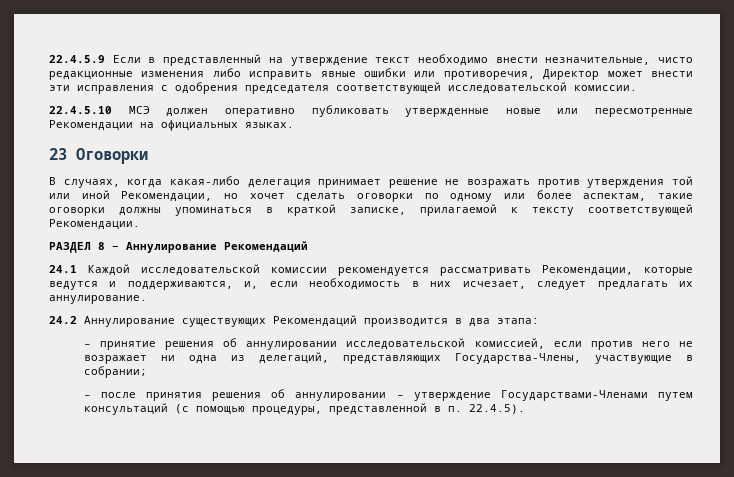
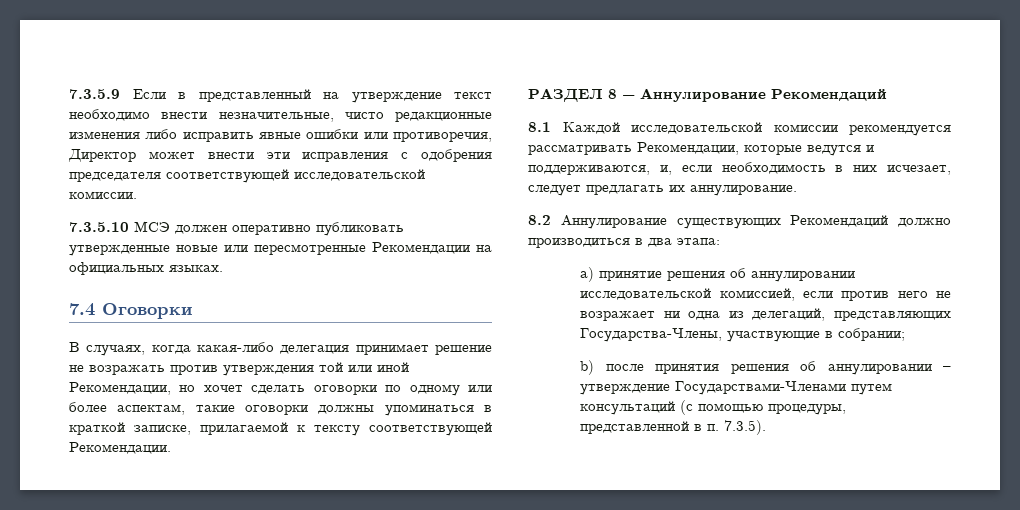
- 22.4.5.9 Если в представленный на утверждение текст необходимо внести незначительные, чисто редакционные изменения либо исправить явные ошибки или противоречия, Директор может внести эти исправления с одобрения председателя соответствующей исследовательской комиссии.
+ 7.3.5.9 Если в представленный на утверждение текст необходимо внести незначительные, чисто редакционные изменения либо исправить явные ошибки или противоречия, Директор может внести эти исправления с одобрения председателя соответствующей исследовательской комиссии.
- 22.4.5.10 МСЭ должен оперативно публиковать утвержденные новые или пересмотренные Рекомендации на официальных языках.
+ 7.3.5.10 МСЭ должен оперативно публиковать утвержденные новые или пересмотренные Рекомендации на официальных языках.
- 23 Оговорки
+ 7.4 Оговорки
- 24.1 Каждой исследовательской комиссии рекомендуется рассматривать Рекомендации, которые ведутся и поддерживаются, и, если необходимость в них исчезает, следует предлагать их аннулирование.
+ 8.1 Каждой исследовательской комиссии рекомендуется рассматривать Рекомендации, которые ведутся и поддерживаются, и, если необходимость в них исчезает, следует предлагать их аннулирование.
- 24.2 Аннулирование существующих Рекомендаций производится в два этапа:
+ 8.2 Аннулирование существующих Рекомендаций должно производиться в два этапа:
- – принятие решения об аннулировании исследовательской комиссией, если против него не возражает ни одна из делегаций, представляющих Государства-Члены, участвующие в собрании;
+ a) принятие решения об аннулировании исследовательской комиссией, если против него не возражает ни одна из делегаций, представляющих Государства-Члены, участвующие в собрании;
- – после принятия решения об аннулировании – утверждение Государствами-Членами путем консультаций (с помощью процедуры, представленной в п. 22.4.5).
+ b) после принятия решения об аннулировании – утверждение Государствами-Членами путем консультаций (с помощью процедуры, представленной в п. 7.3.5).

